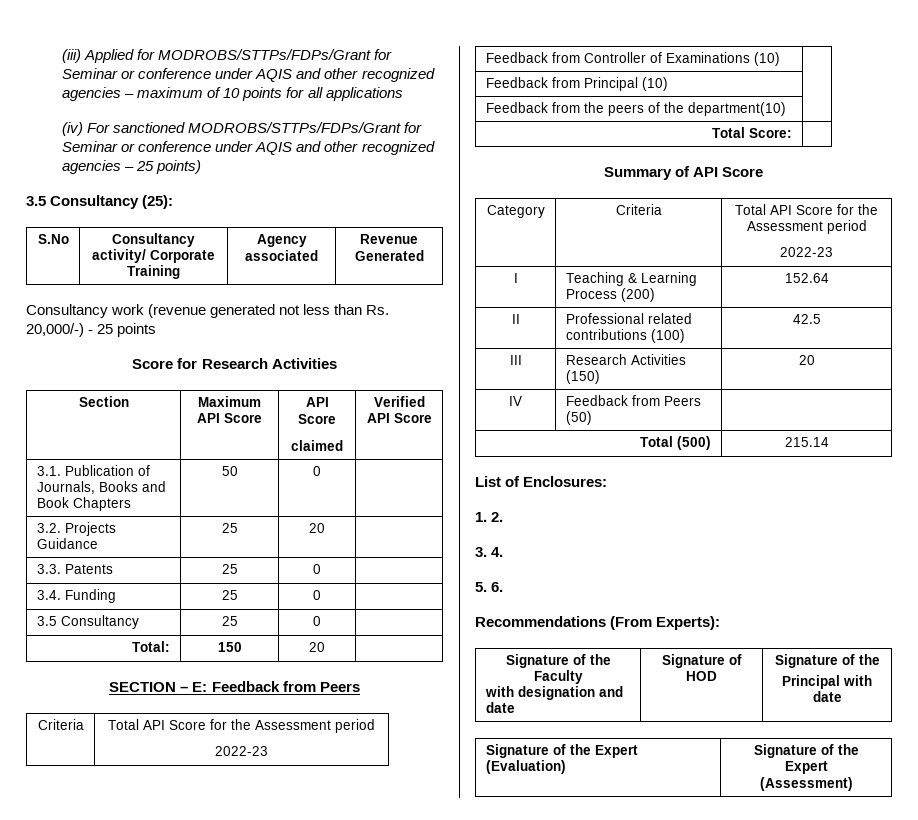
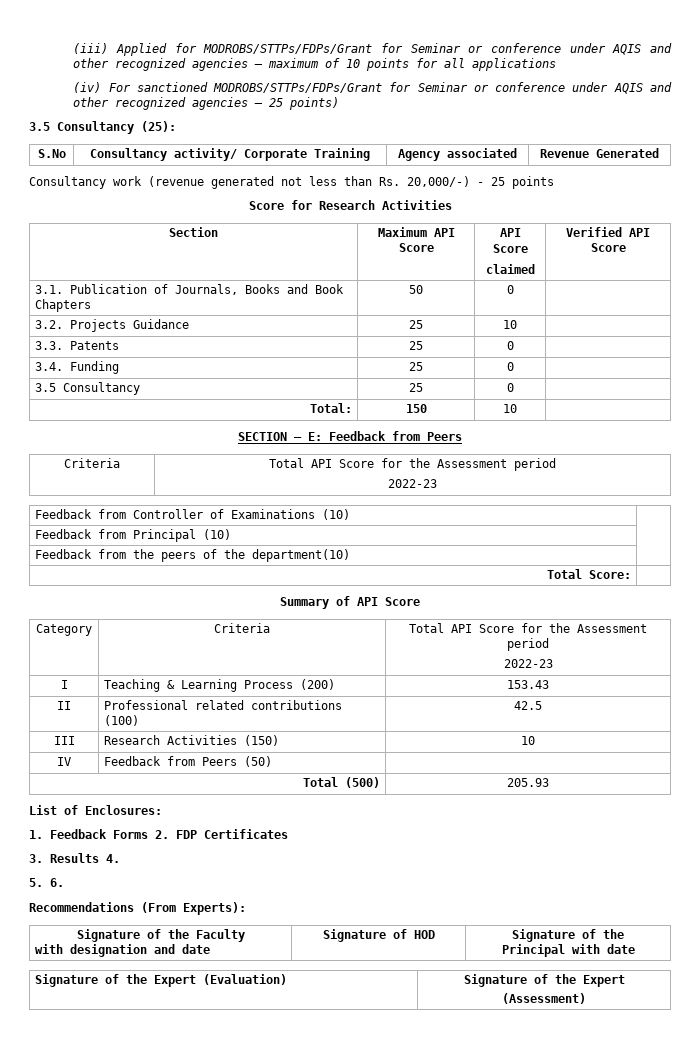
- 3.2. Projects Guidance | 25 | 20 |
+ 3.2. Projects Guidance | 25 | 10 |
- Total: | 150 | 20 |
+ Total: | 150 | 10 |
- I | Teaching & Learning Process (200) | 152.64
+ I | Teaching & Learning Process (200) | 153.43
- III | Research Activities (150) | 20
+ III | Research Activities (150) | 10
- Total (500) | 215.14
+ Total (500) | 205.93
- 1. 2.
+ 1. Feedback Forms 2. FDP Certificates
- 3. 4.
+ 3. Results 4.

